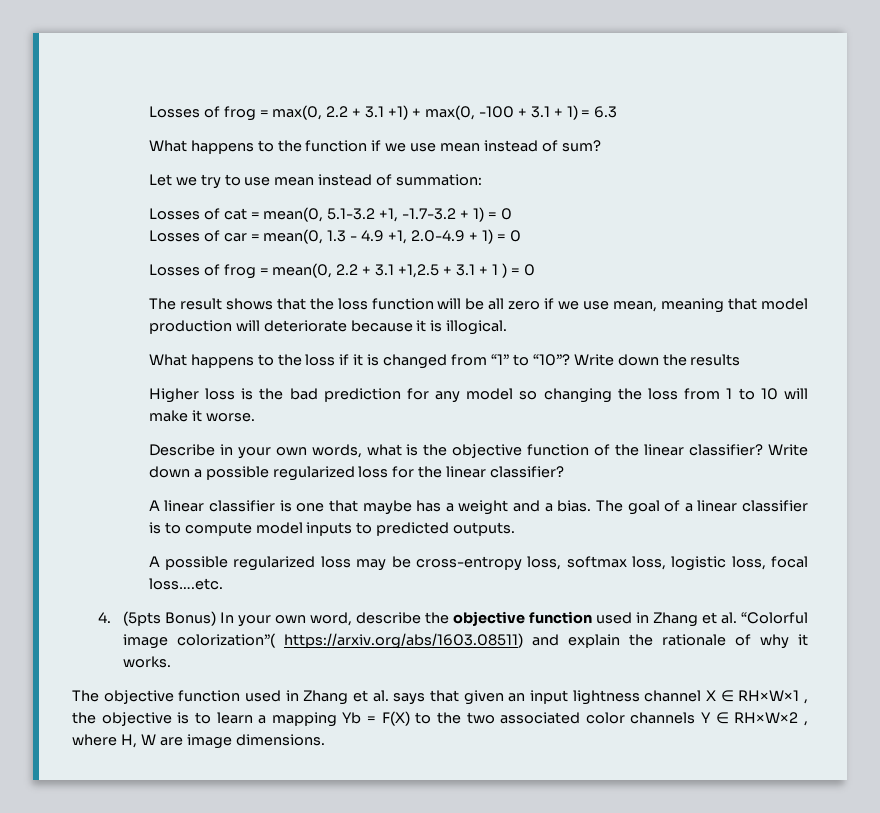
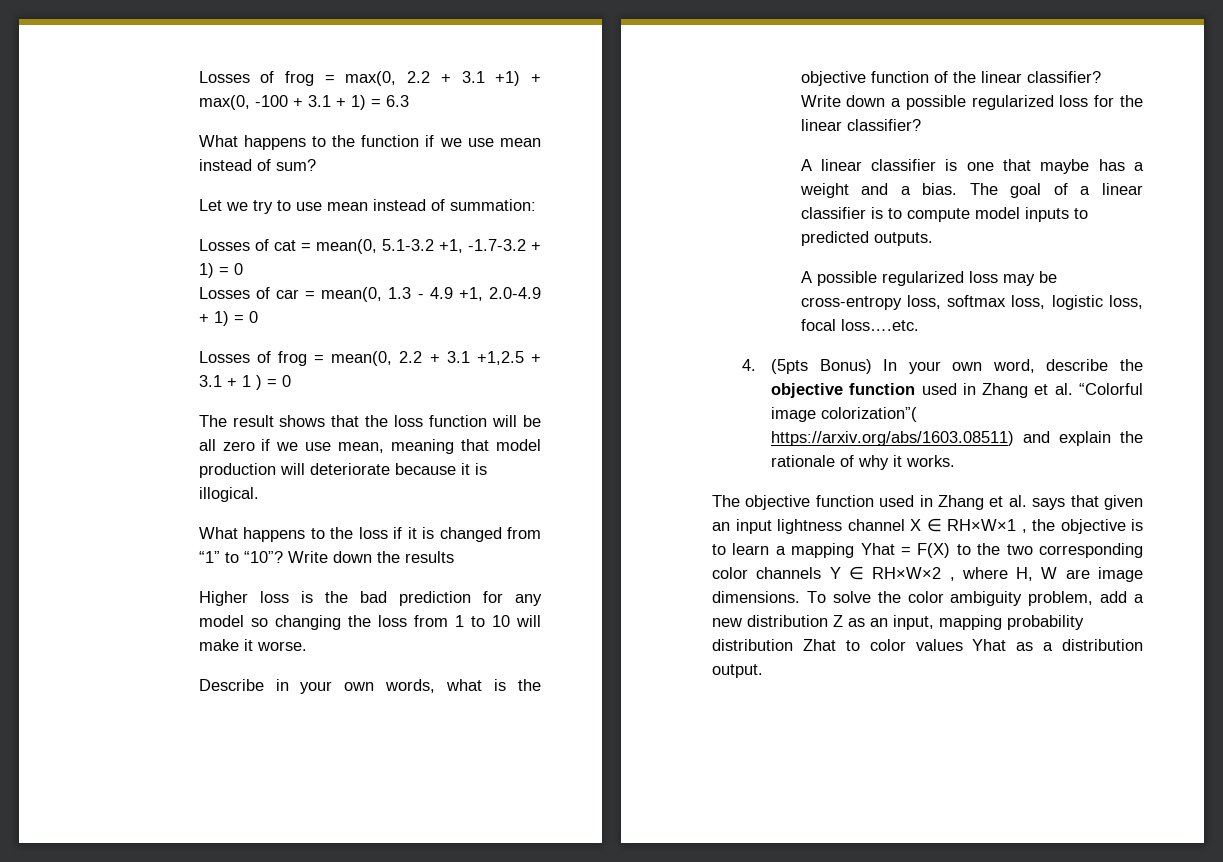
- The objective function used in Zhang et al. says that given an input lightness channel X ∈ RH×W×1 , the objective is to learn a mapping Yb = F(X) to the two associated color channels Y ∈ RH×W×2 , where H, W are image dimensions.
+ The objective function used in Zhang et al. says that given an input lightness channel X ∈ RH×W×1 , the objective is to learn a mapping Yhat = F(X) to the two corresponding color channels Y ∈ RH×W×2 , where H, W are image dimensions.
+ To solve the color ambiguity problem, add a new distribution Z as an input, mapping probability distribution Zhat to color values Yhat as a distribution output.

